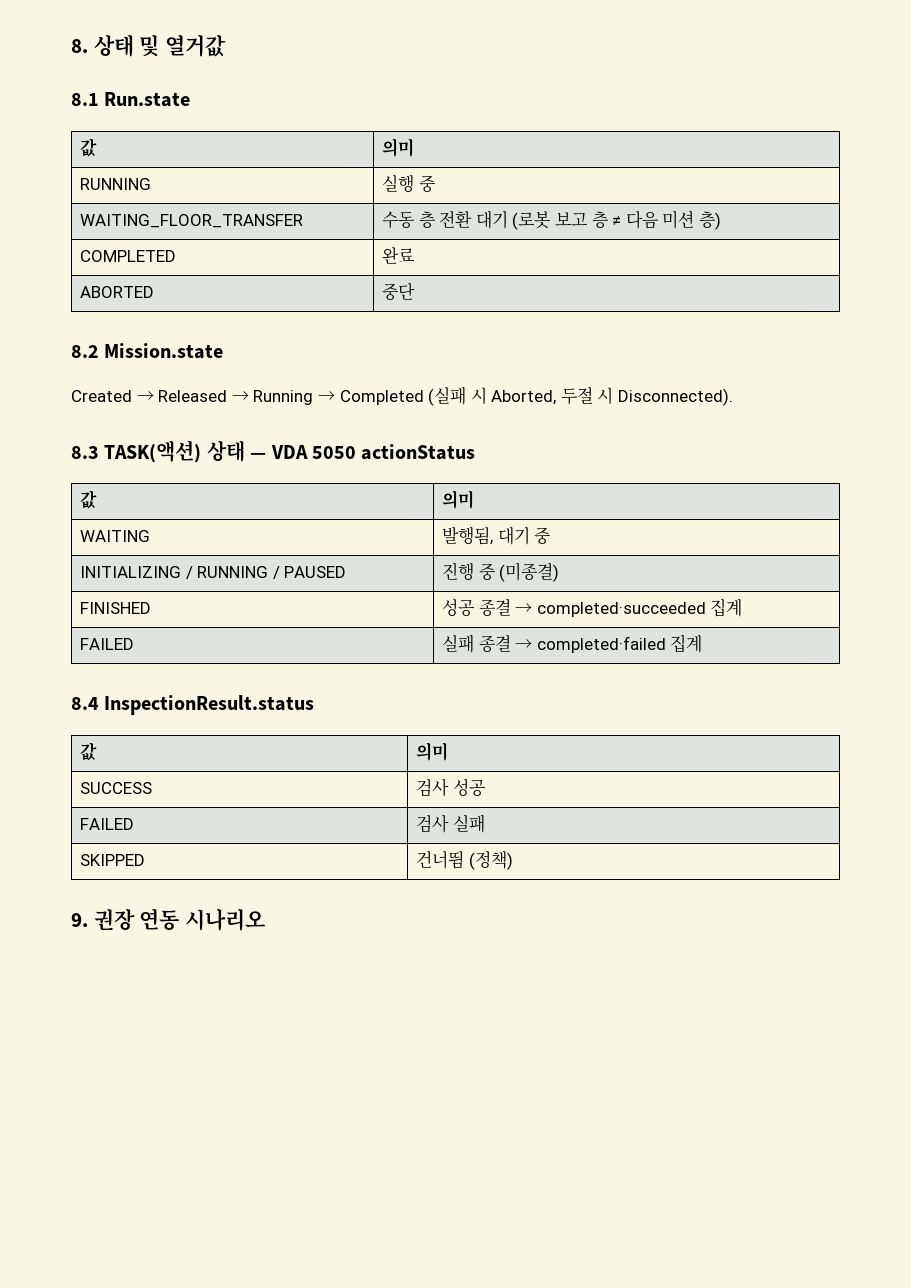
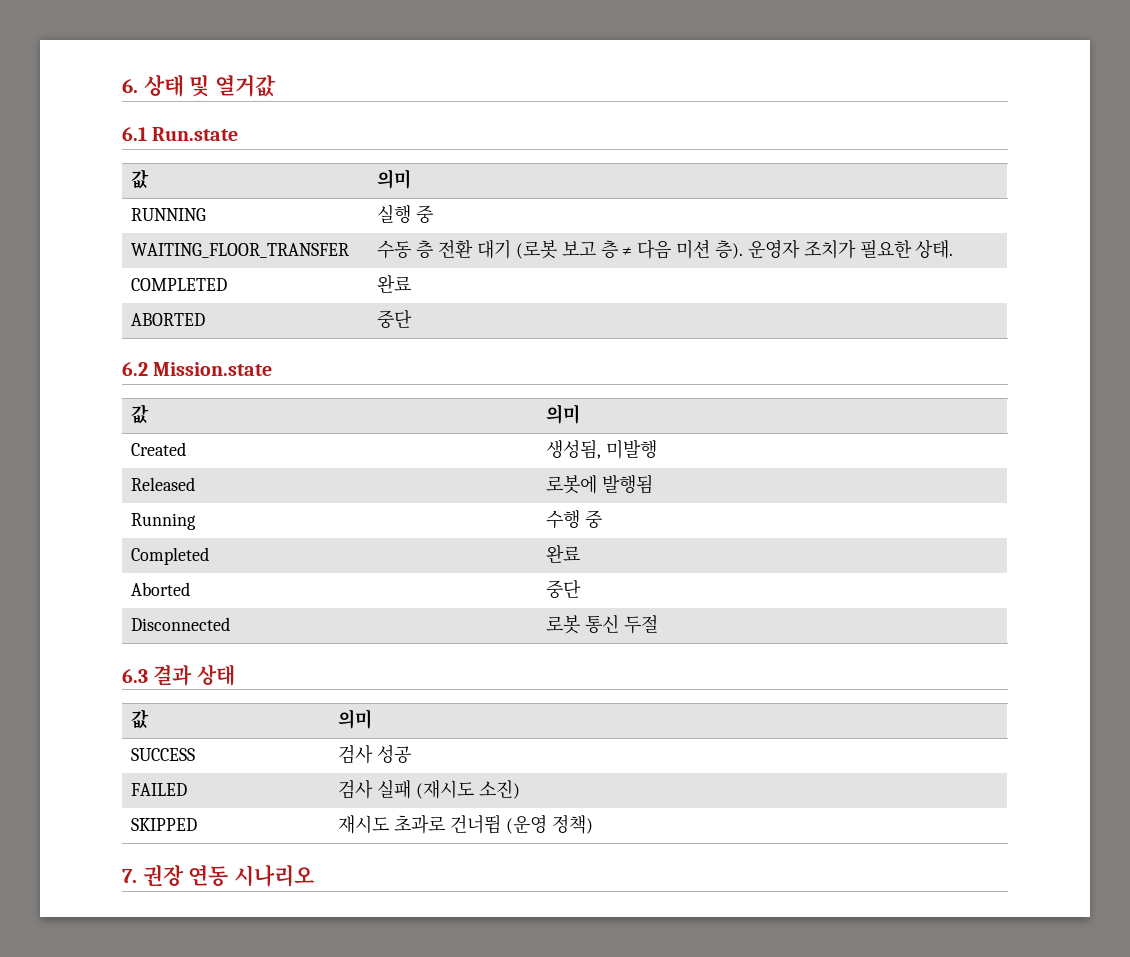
- 8. 상태 및 열거값
+ 6. 상태 및 열거값
- 8.1 Run.state
+ 6.1 Run.state
- WAITING_FLOOR_TRANSFER | 수동 층 전환 대기 (로봇 보고 층 ≠ 다음 미션 층)
+ WAITING_FLOOR_TRANSFER | 수동 층 전환 대기 (로봇 보고 층 ≠ 다음 미션 층). 운영자 조치가 필요한 상태.
- 8.2 Mission.state
- Created → Released → Running → Completed (실패 시 Aborted, 두절 시 Disconnected).
- 8.3 TASK(액션) 상태 — VDA 5050 actionStatus
+ 6.2 Mission.state
  값 | 의미
- WAITING | 발행됨, 대기 중
- INITIALIZING / RUNNING / PAUSED | 진행 중 (미종결)
- FINISHED | 성공 종결 → completed·succeeded 집계
- FAILED | 실패 종결 → completed·failed 집계
- 8.4 InspectionResult.status
+ Created | 생성됨, 미발행
+ Released | 로봇에 발행됨
+ Running | 수행 중
+ Completed | 완료
+ Aborted | 중단
+ Disconnected | 로봇 통신 두절
+ 6.3 결과 상태
- FAILED | 검사 실패
+ FAILED | 검사 실패 (재시도 소진)
- SKIPPED | 건너뜀 (정책)
- 9. 권장 연동 시나리오
+ SKIPPED | 재시도 초과로 건너뜀 (운영 정책)
+ 7. 권장 연동 시나리오

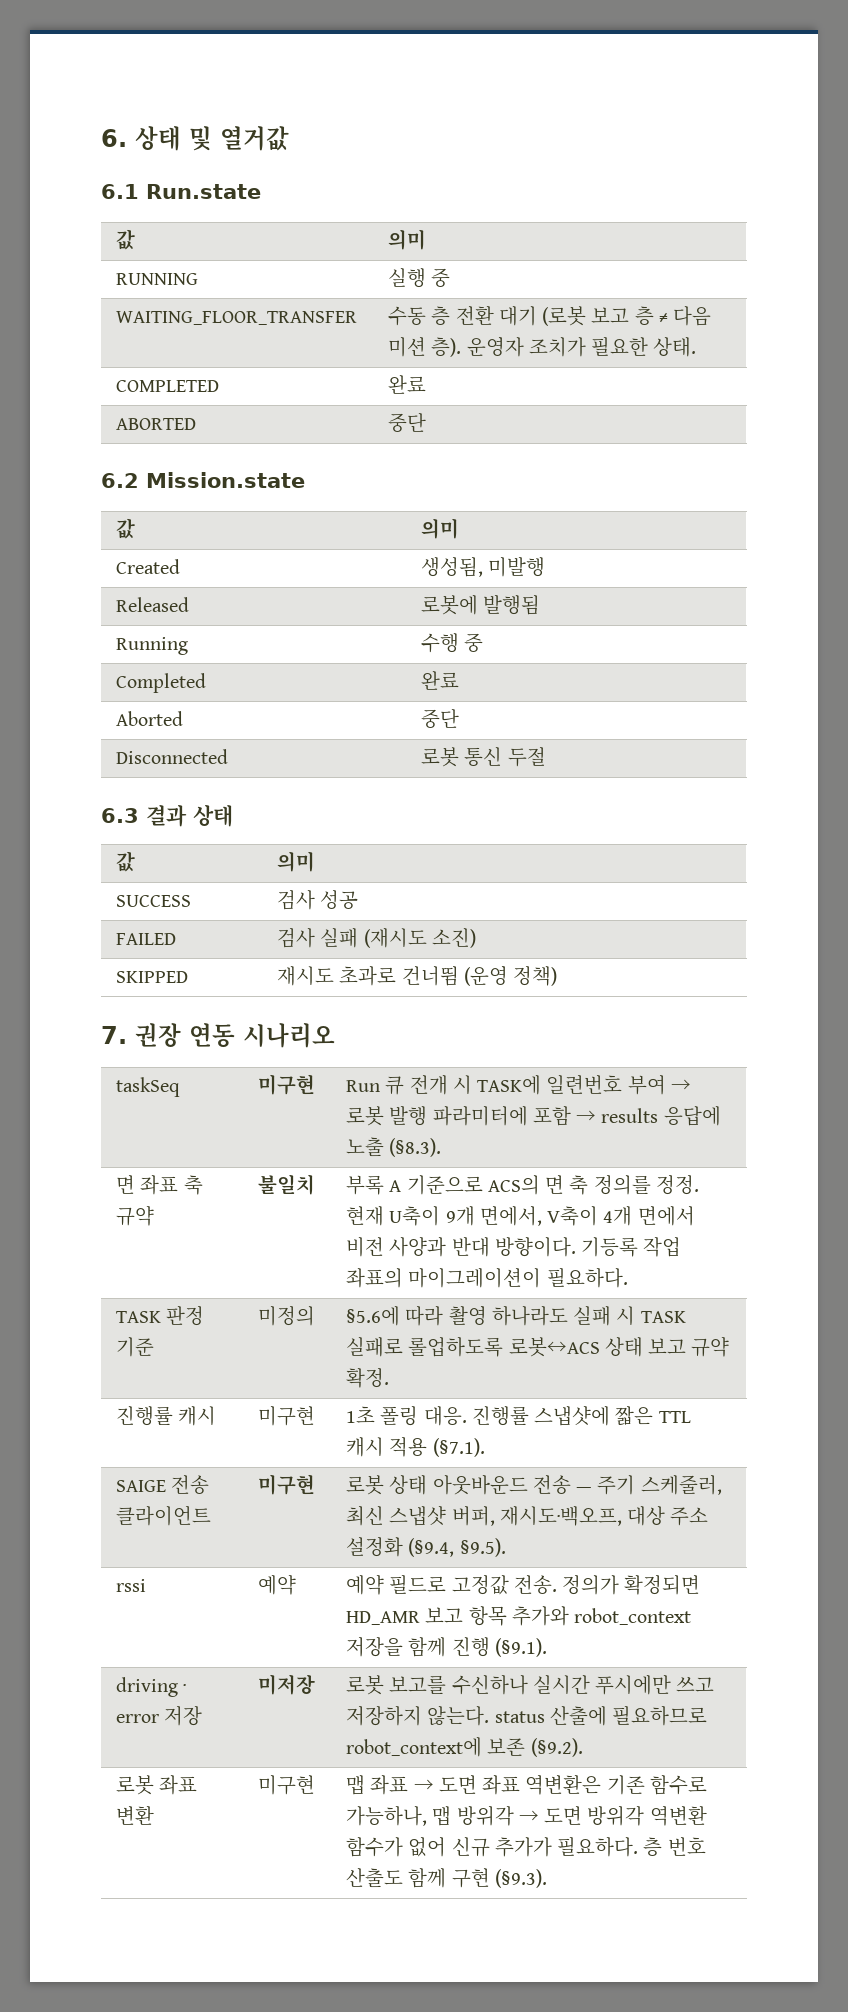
+ taskSeq | 미구현 | Run 큐 전개 시 TASK에 일련번호 부여 → 로봇 발행 파라미터에 포함 → results 응답에 노출 (§8.3).
+ 면 좌표 축 규약 | 불일치 | 부록 A 기준으로 ACS의 면 축 정의를 정정. 현재 U축이 9개 면에서, V축이 4개 면에서 비전 사양과 반대 방향이다. 기등록 작업 좌표의 마이그레이션이 필요하다.
+ TASK 판정 기준 | 미정의 | §5.6에 따라 촬영 하나라도 실패 시 TASK 실패로 롤업하도록 로봇↔ACS 상태 보고 규약 확정.
+ 진행률 캐시 | 미구현 | 1초 폴링 대응. 진행률 스냅샷에 짧은 TTL 캐시 적용 (§7.1).
+ SAIGE 전송 클라이언트 | 미구현 | 로봇 상태 아웃바운드 전송 — 주기 스케줄러, 최신 스냅샷 버퍼, 재시도·백오프, 대상 주소 설정화 (§9.4, §9.5).
+ rssi | 예약 | 예약 필드로 고정값 전송. 정의가 확정되면 HD_AMR 보고 항목 추가와 robot_context 저장을 함께 진행 (§9.1).
+ driving · error 저장 | 미저장 | 로봇 보고를 수신하나 실시간 푸시에만 쓰고 저장하지 않는다. status 산출에 필요하므로 robot_context에 보존 (§9.2).
+ 로봇 좌표 변환 | 미구현 | 맵 좌표 → 도면 좌표 역변환은 기존 함수로 가능하나, 맵 방위각 → 도면 방위각 역변환 함수가 없어 신규 추가가 필요하다. 층 번호 산출도 함께 구현 (§9.3).

